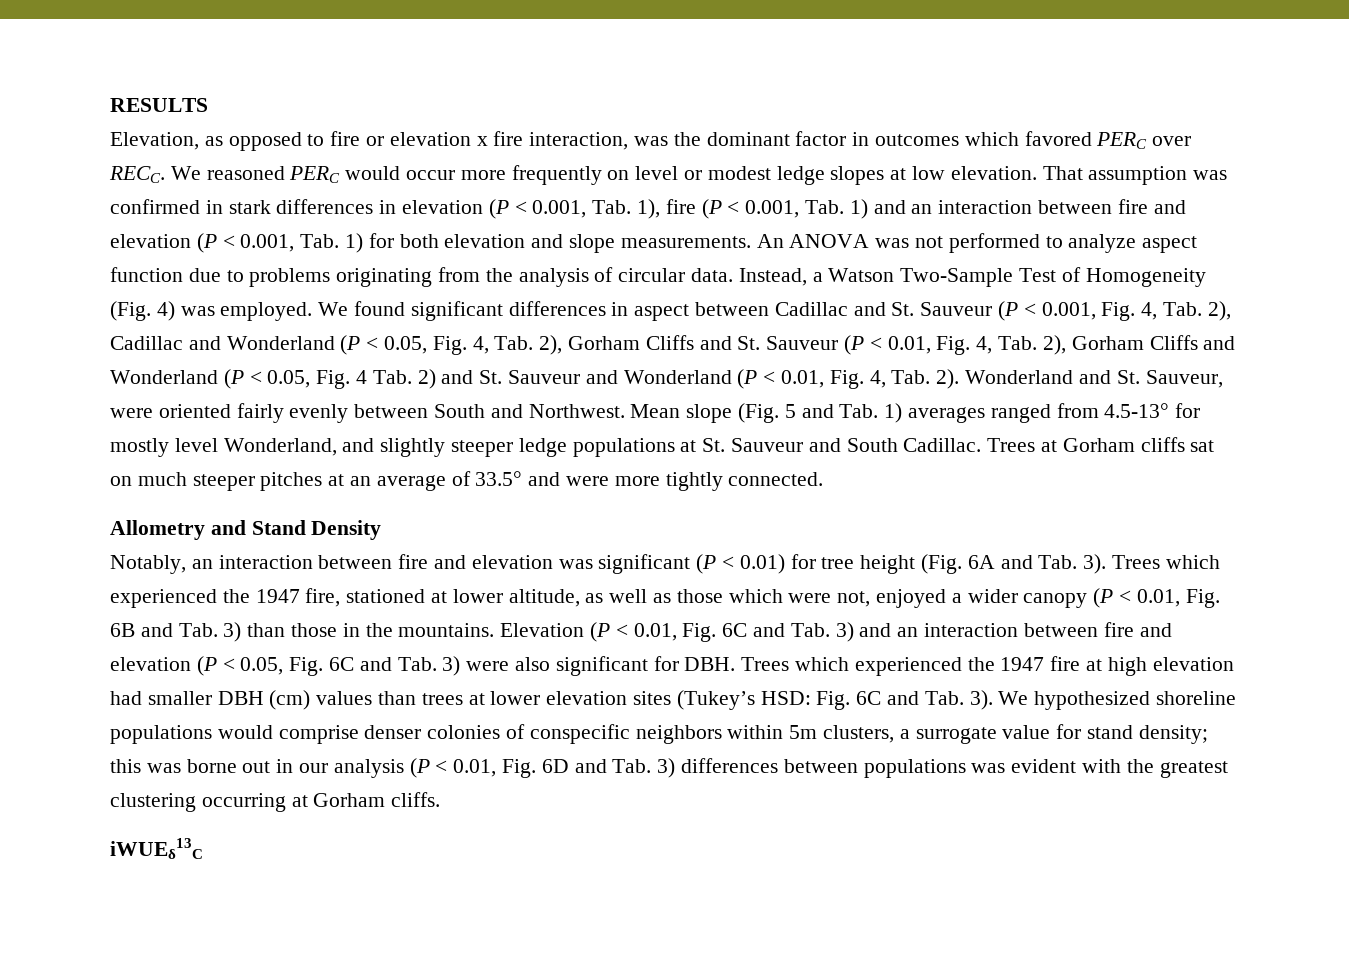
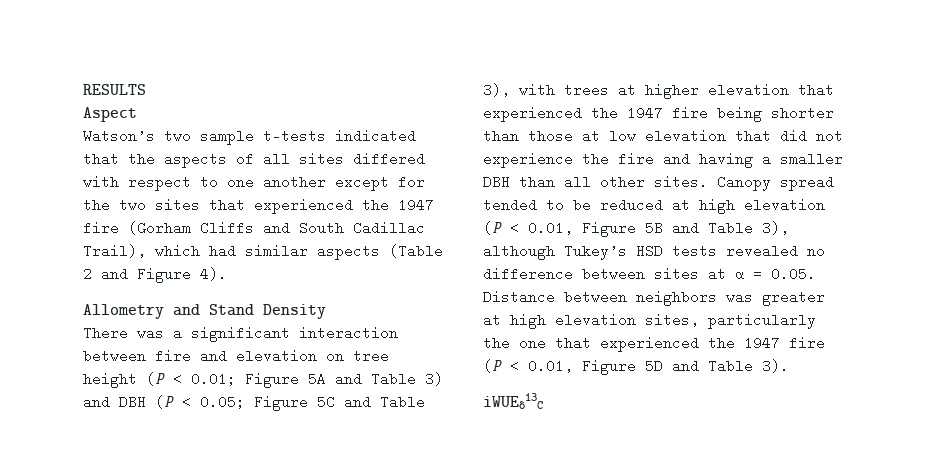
- Elevation, as opposed to fire or elevation x fire interaction, was the dominant factor in outcomes which favored PERC over RECC. We reasoned PERC would occur more frequently on level or modest ledge slopes at low elevation. That assumption was confirmed in stark differences in elevation (P < 0.001, Tab. 1), fire (P < 0.001, Tab. 1) and an interaction between fire and elevation (P < 0.001, Tab. 1) for both elevation and slope measurements. An ANOVA was not performed to analyze aspect function due to problems originating from the analysis of circular data. Instead, a Watson Two-Sample Test of Homogeneity (Fig. 4) was employed. We found significant differences in aspect between Cadillac and St. Sauveur (P < 0.001, Fig. 4, Tab. 2), Cadillac and Wonderland (P < 0.05, Fig. 4, Tab. 2), Gorham Cliffs and St. Sauveur (P < 0.01, Fig. 4, Tab. 2), Gorham Cliffs and Wonderland (P < 0.05, Fig. 4 Tab. 2) and St. Sauveur and Wonderland (P < 0.01, Fig. 4, Tab. 2). Wonderland and St. Sauveur, were oriented fairly evenly between South and Northwest. Mean slope (Fig. 5 and Tab. 1) averages ranged from 4.5-13° for mostly level Wonderland, and slightly steeper ledge populations at St. Sauveur and South Cadillac. Trees at Gorham cliffs sat on much steeper pitches at an average of 33.5° and were more tightly connected.
+ Aspect
+ Watson’s two sample t-tests indicated that the aspects of all sites differed with respect to one another except for the two sites that experienced the 1947 fire (Gorham Cliffs and South Cadillac Trail), which had similar aspects (Table 2 and Figure 4).
- Notably, an interaction between fire and elevation was significant (P < 0.01) for tree height (Fig. 6A and Tab. 3). Trees which experienced the 1947 fire, stationed at lower altitude, as well as those which were not, enjoyed a wider canopy (P < 0.01, Fig. 6B and Tab. 3) than those in the mountains. Elevation (P < 0.01, Fig. 6C and Tab. 3) and an interaction between fire and elevation (P < 0.05, Fig. 6C and Tab. 3) were also significant for DBH. Trees which experienced the 1947 fire at high elevation had smaller DBH (cm) values than trees at lower elevation sites (Tukey’s HSD: Fig. 6C and Tab. 3). We hypothesized shoreline populations would comprise denser colonies of conspecific neighbors within 5m clusters, a surrogate value for stand density; this was borne out in our analysis (P < 0.01, Fig. 6D and Tab. 3) differences between populations was evident with the greatest clustering occurring at Gorham cliffs.
+ There was a significant interaction between fire and elevation on tree height (P < 0.01; Figure 5A and Table 3) and DBH (P < 0.05; Figure 5C and Table 3), with trees at higher elevation that experienced the 1947 fire being shorter than those at low elevation that did not experience the fire and having a smaller DBH than all other sites. Canopy spread tended to be reduced at high elevation (P < 0.01, Figure 5B and Table 3), although Tukey’s HSD tests revealed no difference between sites at α = 0.05. Distance between neighbors was greater at high elevation sites, particularly the one that experienced the 1947 fire (P < 0.01, Figure 5D and Table 3).

